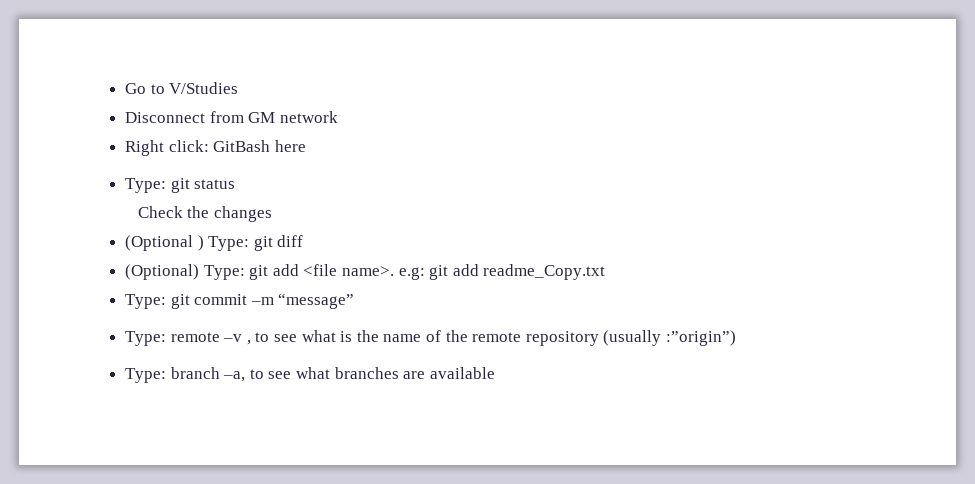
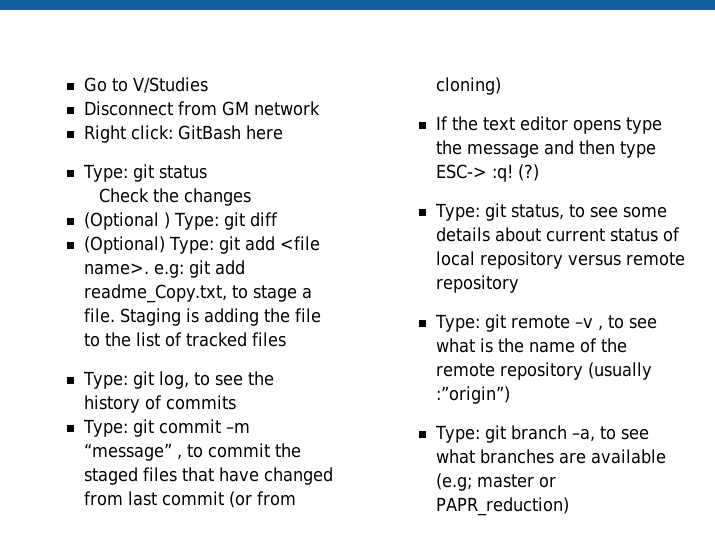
- (Optional) Type: git add <file name>. e.g: git add readme_Copy.txt
+ (Optional) Type: git add <file name>. e.g: git add readme_Copy.txt, to stage a file. Staging is adding the file to the list of tracked files
+ Type: git log, to see the history of commits
- Type: git commit –m “message”
- Type: remote –v , to see what is the name of the remote repository (usually :”origin”)
+ Type: git commit –m “message” , to commit the staged files that have changed from last commit (or from cloning)
+ If the text editor opens type the message and then type ESC-> :q! (?)
+ Type: git status, to see some details about current status of local repository versus remote repository
+ Type: git remote –v , to see what is the name of the remote repository (usually :”origin”)
- Type: branch –a, to see what branches are available
+ Type: git branch –a, to see what branches are available (e.g; master or PAPR_reduction)

